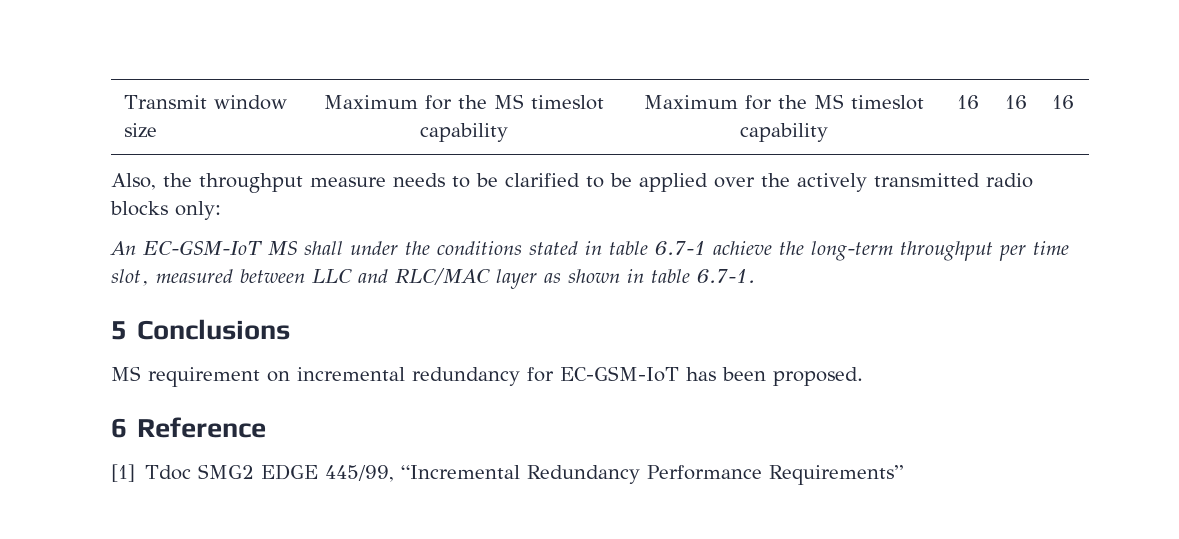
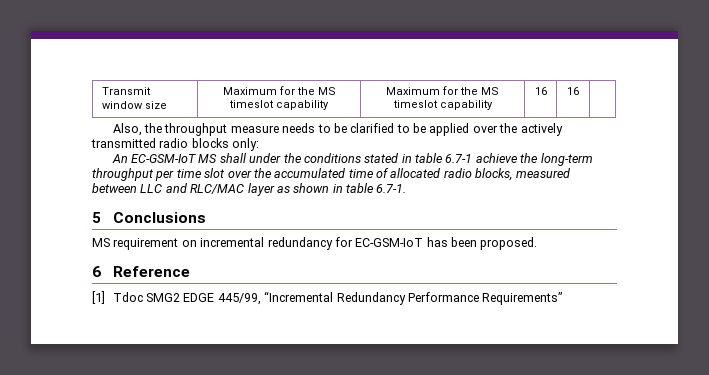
- Transmit window size | Maximum for the MS timeslot capability | Maximum for the MS timeslot capability | 16 | 16 | 16
+ Transmit window size | Maximum for the MS timeslot capability | Maximum for the MS timeslot capability | 16 | 16 |
- An EC-GSM-IoT MS shall under the conditions stated in table 6.7-1 achieve the long-term throughput per time slot, measured between LLC and RLC/MAC layer as shown in table 6.7-1.
+ An EC-GSM-IoT MS shall under the conditions stated in table 6.7-1 achieve the long-term throughput per time slot over the accumulated time of allocated radio blocks, measured between LLC and RLC/MAC layer as shown in table 6.7-1.

